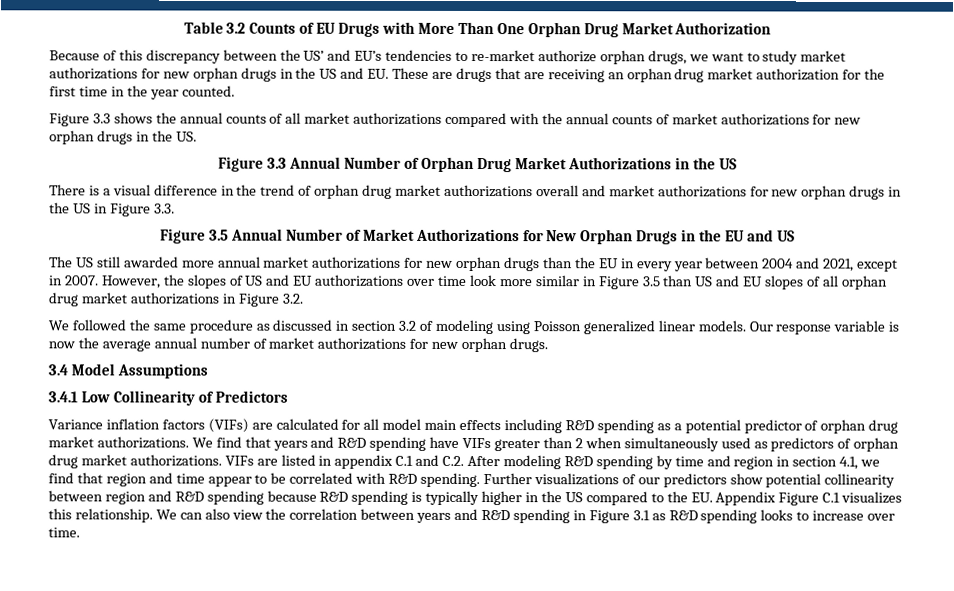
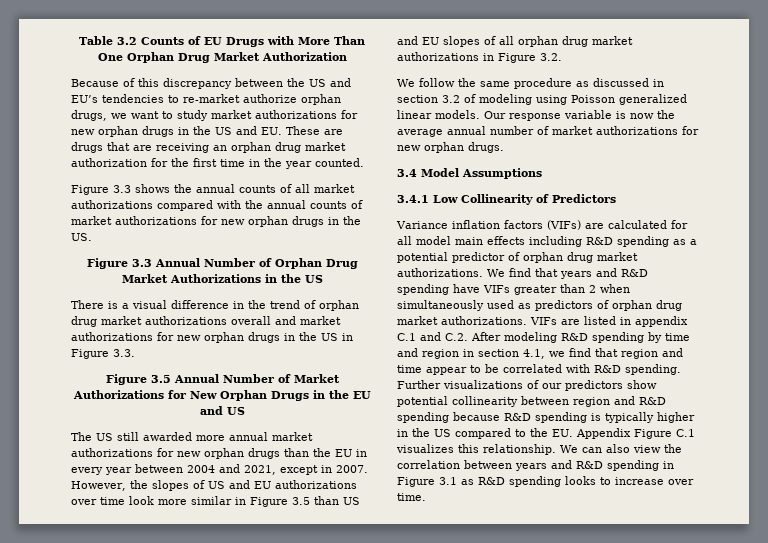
- Because of this discrepancy between the US’ and EU’s tendencies to re-market authorize orphan drugs, we want to study market authorizations for new orphan drugs in the US and EU. These are drugs that are receiving an orphan drug market authorization for the first time in the year counted.
+ Because of this discrepancy between the US and EU’s tendencies to re-market authorize orphan drugs, we want to study market authorizations for new orphan drugs in the US and EU. These are drugs that are receiving an orphan drug market authorization for the first time in the year counted.
- We followed the same procedure as discussed in section 3.2 of modeling using Poisson generalized linear models.
+ We follow the same procedure as discussed in section 3.2 of modeling using Poisson generalized linear models.

